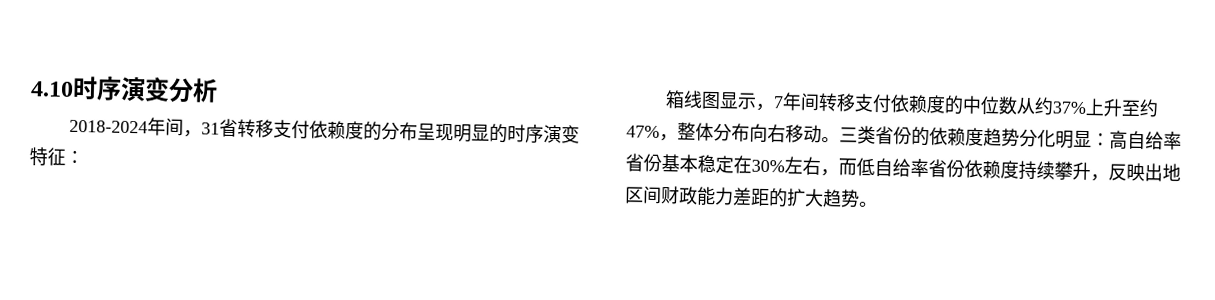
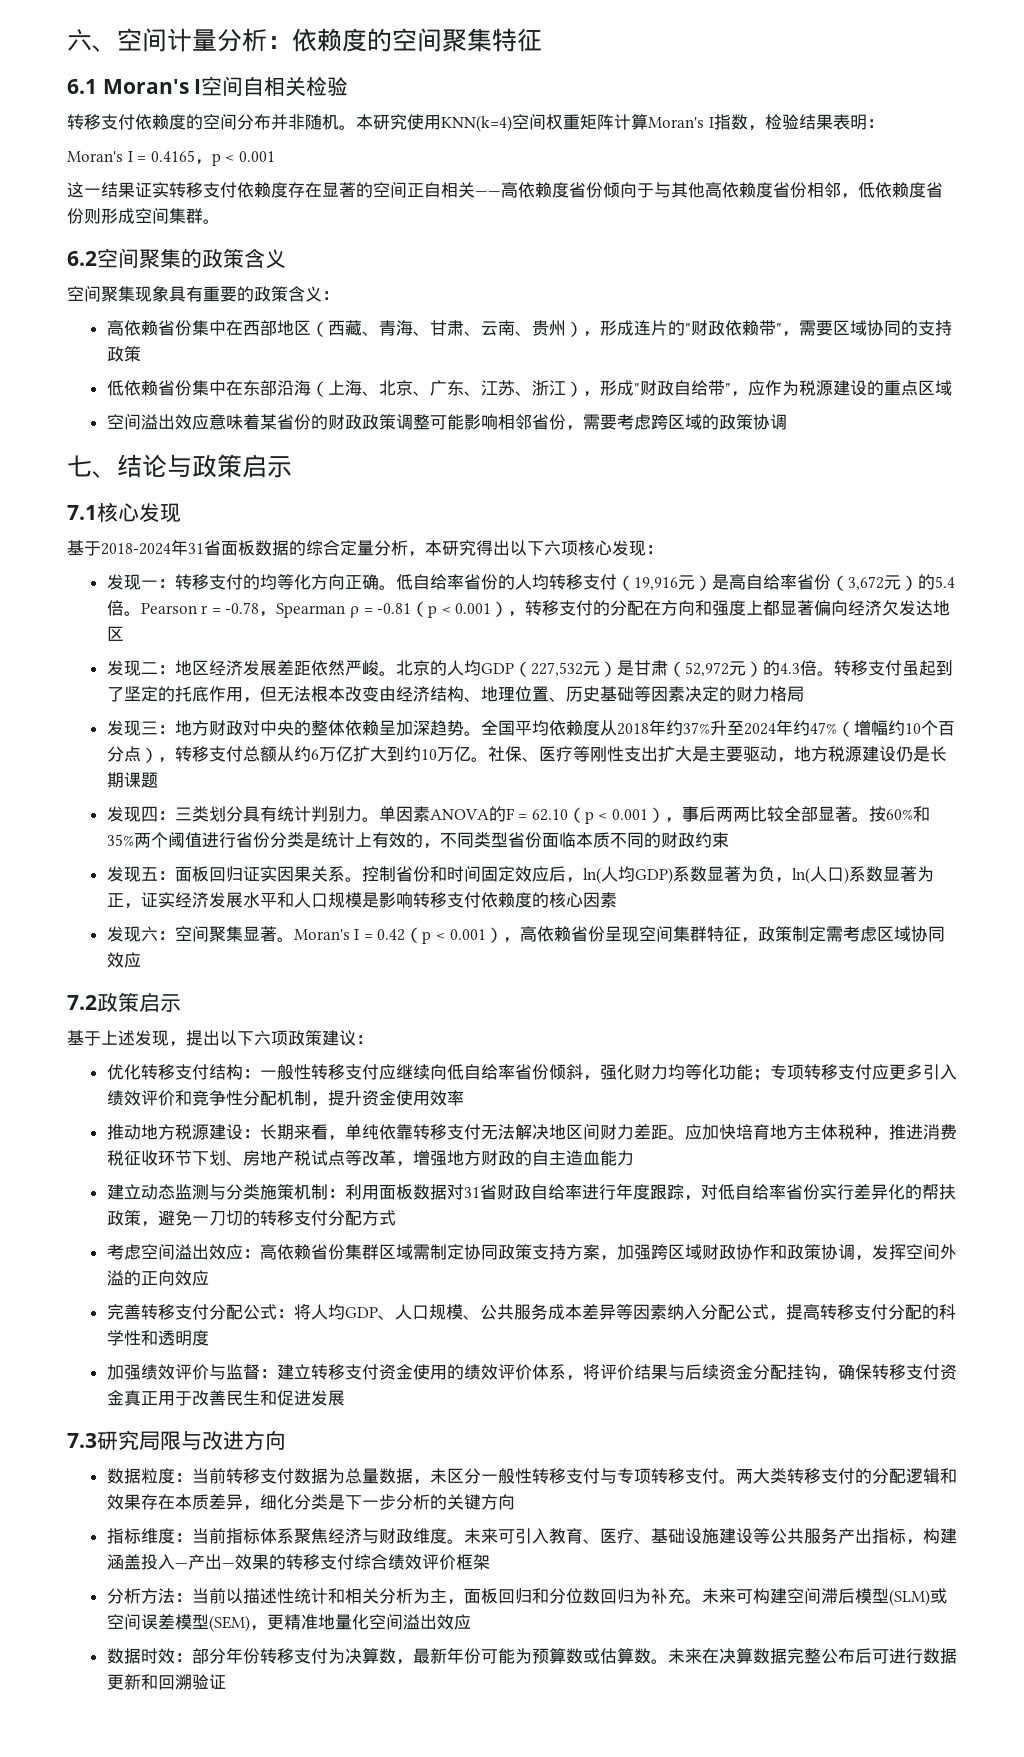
- 4.10时序演变分析
- 2018-2024年间，31省转移支付依赖度的分布呈现明显的时序演变特征：
- 箱线图显示，7年间转移支付依赖度的中位数从约37%上升至约47%，整体分布向右移动。三类省份的依赖度趋势分化明显：高自给率省份基本稳定在30%左右，而低自给率省份依赖度持续攀升，反映出地区间财政能力差距的扩大趋势。
+ 六、空间计量分析：依赖度的空间聚集特征
+ 6.1 Moran's I空间自相关检验
+ 转移支付依赖度的空间分布并非随机。本研究使用KNN(k=4)空间权重矩阵计算Moran's I指数，检验结果表明：
+ Moran's I = 0.4165，p < 0.001
+ 这一结果证实转移支付依赖度存在显著的空间正自相关——高依赖度省份倾向于与其他高依赖度省份相邻，低依赖度省份则形成空间集群。
+ 6.2空间聚集的政策含义
+ 空间聚集现象具有重要的政策含义：
+ 高依赖省份集中在西部地区（西藏、青海、甘肃、云南、贵州），形成连片的"财政依赖带"，需要区域协同的支持政策
+ 低依赖省份集中在东部沿海（上海、北京、广东、江苏、浙江），形成"财政自给带"，应作为税源建设的重点区域
+ 空间溢出效应意味着某省份的财政政策调整可能影响相邻省份，需要考虑跨区域的政策协调
+ 七、结论与政策启示
+ 7.1核心发现
+ 基于2018-2024年31省面板数据的综合定量分析，本研究得出以下六项核心发现：
+ 发现一：转移支付的均等化方向正确。低自给率省份的人均转移支付（19,916元）是高自给率省份（3,672元）的5.4倍。Pearson r = -0.78，Spearman ρ = -0.81（p < 0.001），转移支付的分配在方向和强度上都显著偏向经济欠发达地区
+ 发现二：地区经济发展差距依然严峻。北京的人均GDP（227,532元）是甘肃（52,972元）的4.3倍。转移支付虽起到了坚定的托底作用，但无法根本改变由经济结构、地理位置、历史基础等因素决定的财力格局
+ 发现三：地方财政对中央的整体依赖呈加深趋势。全国平均依赖度从2018年约37%升至2024年约47%（增幅约10个百分点），转移支付总额从约6万亿扩大到约10万亿。社保、医疗等刚性支出扩大是主要驱动，地方税源建设仍是长期课题
+ 发现四：三类划分具有统计判别力。单因素ANOVA的F = 62.10（p < 0.001），事后两两比较全部显著。按60%和35%两个阈值进行省份分类是统计上有效的，不同类型省份面临本质不同的财政约束
+ 发现五：面板回归证实因果关系。控制省份和时间固定效应后，ln(人均GDP)系数显著为负，ln(人口)系数显著为正，证实经济发展水平和人口规模是影响转移支付依赖度的核心因素
+ 发现六：空间聚集显著。Moran's I = 0.42（p < 0.001），高依赖省份呈现空间集群特征，政策制定需考虑区域协同效应
+ 7.2政策启示
+ 基于上述发现，提出以下六项政策建议：
+ 优化转移支付结构：一般性转移支付应继续向低自给率省份倾斜，强化财力均等化功能；专项转移支付应更多引入绩效评价和竞争性分配机制，提升资金使用效率
+ 推动地方税源建设：长期来看，单纯依靠转移支付无法解决地区间财力差距。应加快培育地方主体税种，推进消费税征收环节下划、房地产税试点等改革，增强地方财政的自主造血能力
+ 建立动态监测与分类施策机制：利用面板数据对31省财政自给率进行年度跟踪，对低自给率省份实行差异化的帮扶政策，避免一刀切的转移支付分配方式
+ 考虑空间溢出效应：高依赖省份集群区域需制定协同政策支持方案，加强跨区域财政协作和政策协调，发挥空间外溢的正向效应
+ 完善转移支付分配公式：将人均GDP、人口规模、公共服务成本差异等因素纳入分配公式，提高转移支付分配的科学性和透明度
+ 加强绩效评价与监督：建立转移支付资金使用的绩效评价体系，将评价结果与后续资金分配挂钩，确保转移支付资金真正用于改善民生和促进发展
+ 7.3研究局限与改进方向
+ 数据粒度：当前转移支付数据为总量数据，未区分一般性转移支付与专项转移支付。两大类转移支付的分配逻辑和效果存在本质差异，细化分类是下一步分析的关键方向
+ 指标维度：当前指标体系聚焦经济与财政维度。未来可引入教育、医疗、基础设施建设等公共服务产出指标，构建涵盖投入—产出—效果的转移支付综合绩效评价框架
+ 分析方法：当前以描述性统计和相关分析为主，面板回归和分位数回归为补充。未来可构建空间滞后模型(SLM)或空间误差模型(SEM)，更精准地量化空间溢出效应
+ 数据时效：部分年份转移支付为决算数，最新年份可能为预算数或估算数。未来在决算数据完整公布后可进行数据更新和回溯验证

